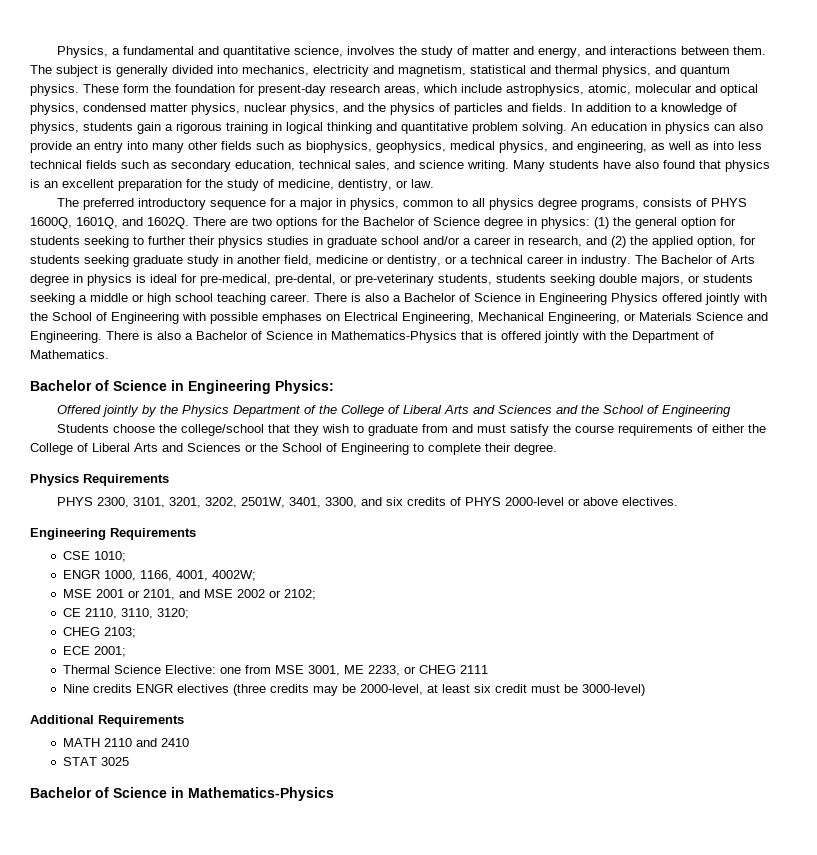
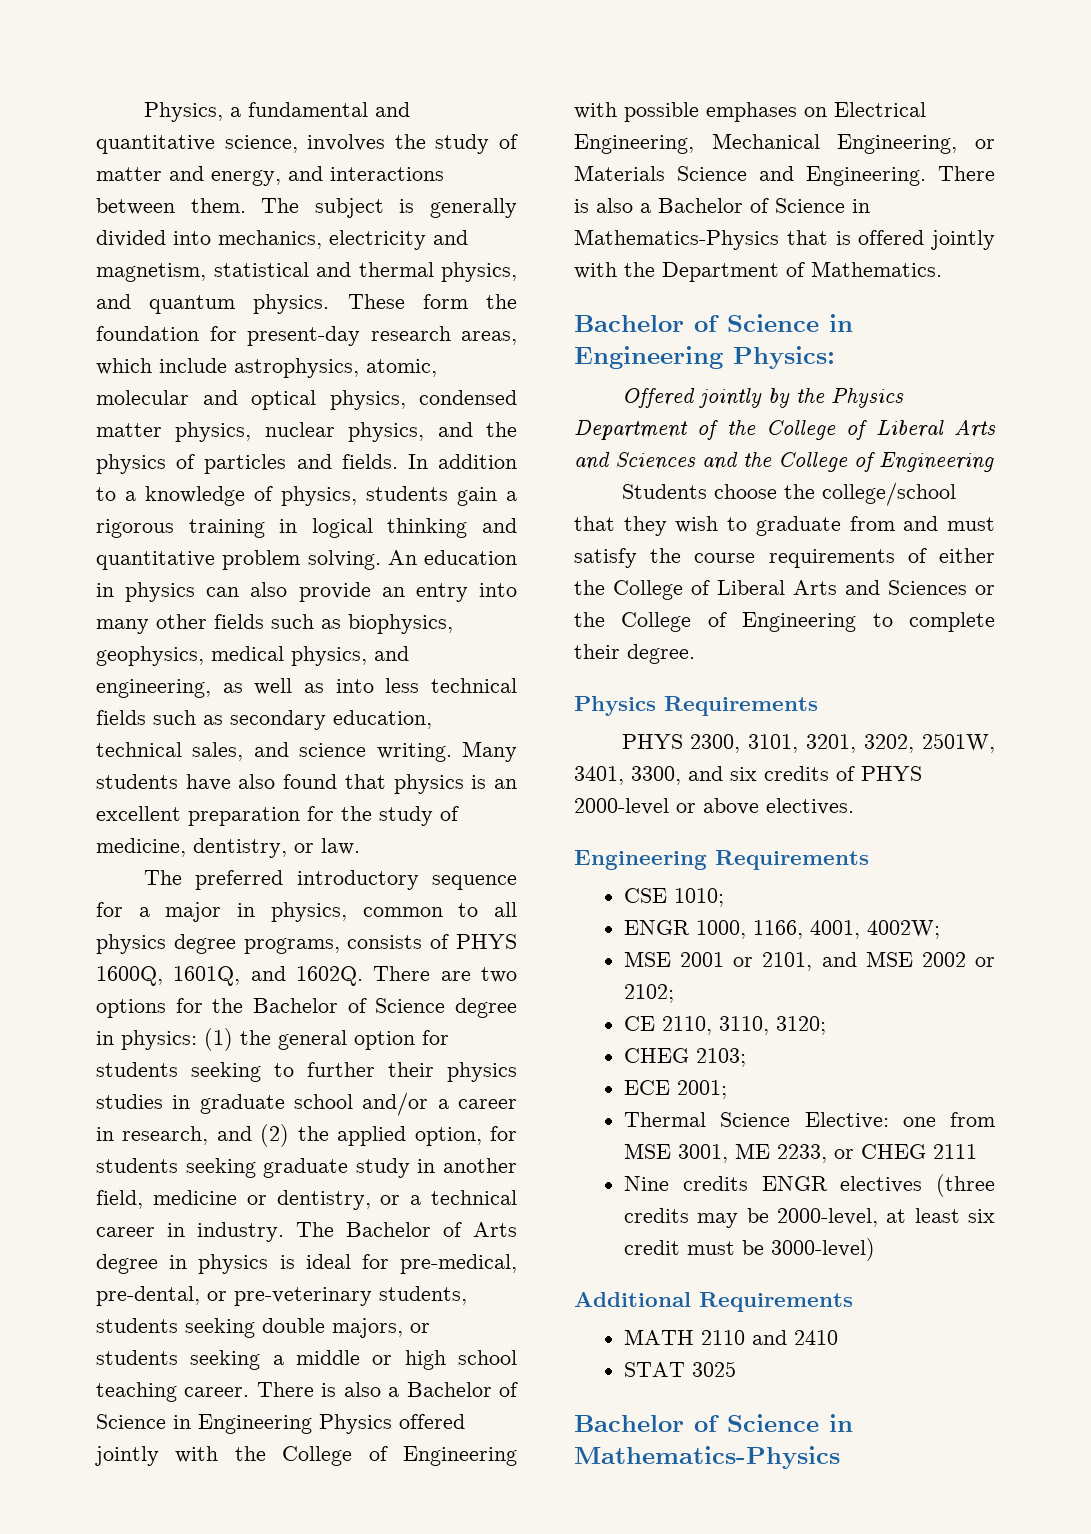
- There is also a Bachelor of Science in Engineering Physics offered jointly with the School of Engineering with possible emphases on Electrical Engineering, Mechanical Engineering, or Materials Science and Engineering.
+ There is also a Bachelor of Science in Engineering Physics offered jointly with the College of Engineering with possible emphases on Electrical Engineering, Mechanical Engineering, or Materials Science and Engineering.
- Offered jointly by the Physics Department of the College of Liberal Arts and Sciences and the School of Engineering
+ Offered jointly by the Physics Department of the College of Liberal Arts and Sciences and the College of Engineering
- Students choose the college/school that they wish to graduate from and must satisfy the course requirements of either the College of Liberal Arts and Sciences or the School of Engineering to complete their degree.
+ Students choose the college/school that they wish to graduate from and must satisfy the course requirements of either the College of Liberal Arts and Sciences or the College of Engineering to complete their degree.

